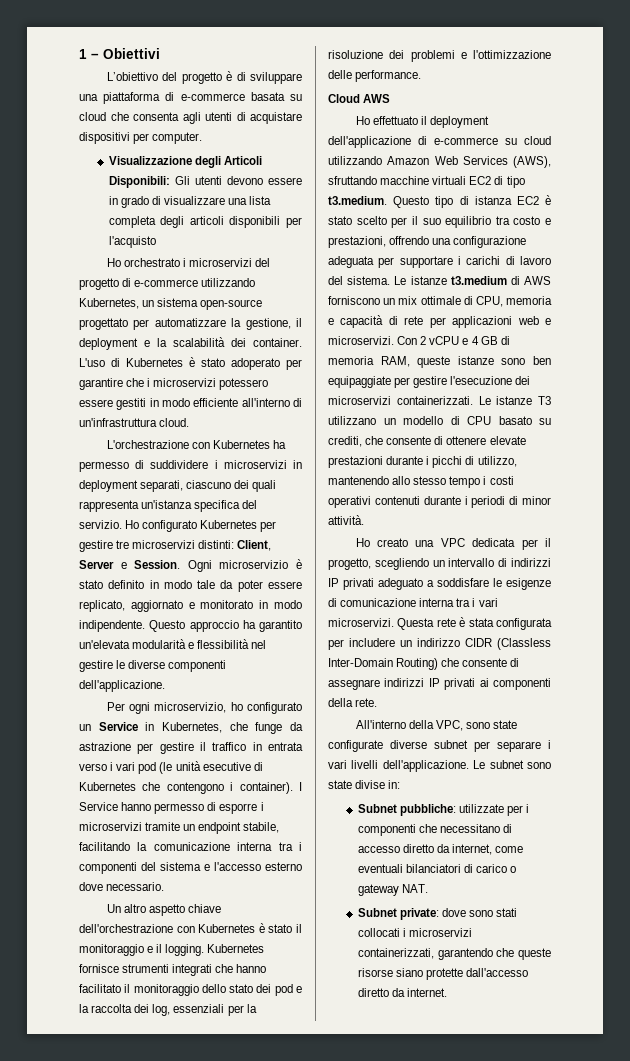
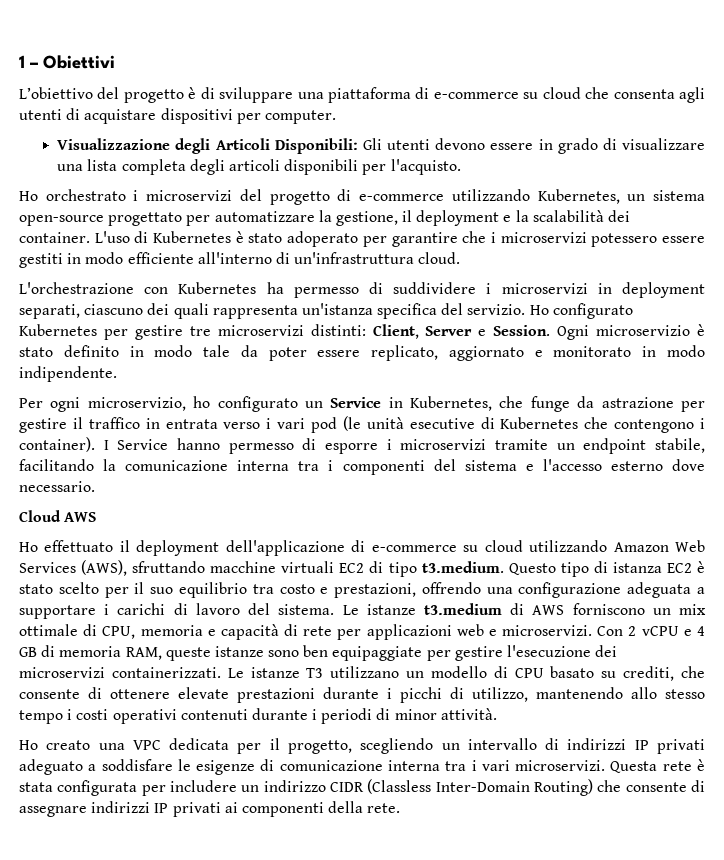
- L’obiettivo del progetto è di sviluppare una piattaforma di e-commerce basata su cloud che consenta agli utenti di acquistare dispositivi per computer.
+ L’obiettivo del progetto è di sviluppare una piattaforma di e-commerce su cloud che consenta agli utenti di acquistare dispositivi per computer.
- Visualizzazione degli Articoli Disponibili: Gli utenti devono essere in grado di visualizzare una lista completa degli articoli disponibili per l'acquisto
+ Visualizzazione degli Articoli Disponibili: Gli utenti devono essere in grado di visualizzare una lista completa degli articoli disponibili per l'acquisto.
- Questo approccio ha garantito un'elevata modularità e flessibilità nel gestire le diverse componenti dell'applicazione.
- Un altro aspetto chiave dell'orchestrazione con Kubernetes è stato il monitoraggio e il logging. Kubernetes fornisce strumenti integrati che hanno facilitato il monitoraggio dello stato dei pod e la raccolta dei log, essenziali per la risoluzione dei problemi e l'ottimizzazione delle performance.
- Ho effettuato il deployment dell'applicazione di e-commerce su cloud utilizzando Amazon Web Services (AWS), sfruttando macchine virtuali EC2 di tipo t3.medium. Questo tipo di istanza EC2 è stato scelto per il suo equilibrio tra costo e prestazioni, offrendo una configurazione adeguata per supportare i carichi di lavoro del sistema.
+ Ho effettuato il deployment dell'applicazione di e-commerce su cloud utilizzando Amazon Web Services (AWS), sfruttando macchine virtuali EC2 di tipo t3.medium. Questo tipo di istanza EC2 è stato scelto per il suo equilibrio tra costo e prestazioni, offrendo una configurazione adeguata a supportare i carichi di lavoro del sistema.
- All'interno della VPC, sono state configurate diverse subnet per separare i vari livelli dell'applicazione. Le subnet sono state divise in:
- Subnet pubbliche: utilizzate per i componenti che necessitano di accesso diretto da internet, come eventuali bilanciatori di carico o gateway NAT.
- Subnet private: dove sono stati collocati i microservizi containerizzati, garantendo che queste risorse siano protette dall'accesso diretto da internet.

